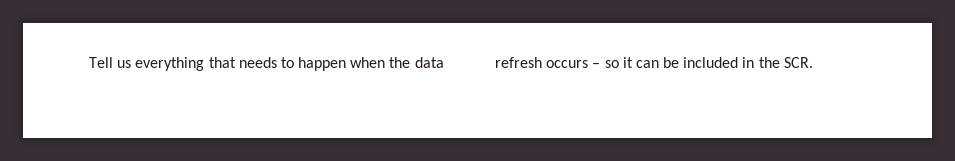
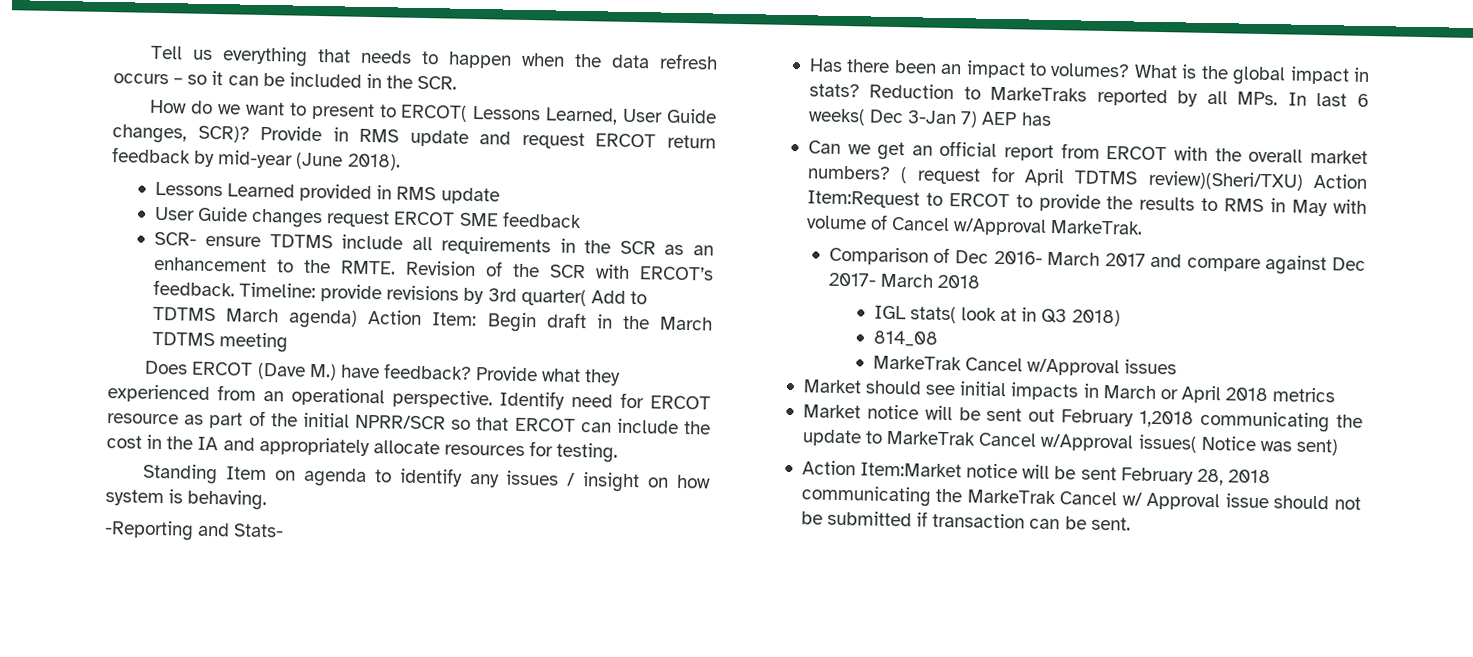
+ How do we want to present to ERCOT( Lessons Learned, User Guide changes, SCR)? Provide in RMS update and request ERCOT return feedback by mid-year (June 2018).
+ Lessons Learned provided in RMS update
+ User Guide changes request ERCOT SME feedback
+ SCR- ensure TDTMS include all requirements in the SCR as an enhancement to the RMTE. Revision of the SCR with ERCOT’s feedback. Timeline: provide revisions by 3rd quarter( Add to TDTMS March agenda) Action Item: Begin draft in the March TDTMS meeting
+ Does ERCOT (Dave M.) have feedback? Provide what they experienced from an operational perspective. Identify need for ERCOT resource as part of the initial NPRR/SCR so that ERCOT can include the cost in the IA and appropriately allocate resources for testing.
+ Standing Item on agenda to identify any issues / insight on how system is behaving.
+ -Reporting and Stats-
+ Has there been an impact to volumes? What is the global impact in stats? Reduction to MarkeTraks reported by all MPs. In last 6 weeks( Dec 3-Jan 7) AEP has
+ Can we get an official report from ERCOT with the overall market numbers? ( request for April TDTMS review)(Sheri/TXU) Action Item:Request to ERCOT to provide the results to RMS in May with volume of Cancel w/Approval MarkeTrak.
+ Comparison of Dec 2016- March 2017 and compare against Dec 2017- March 2018
+ IGL stats( look at in Q3 2018)
+ 814_08
+ MarkeTrak Cancel w/Approval issues
+ Market should see initial impacts in March or April 2018 metrics
+ Market notice will be sent out February 1,2018 communicating the update to MarkeTrak Cancel w/Approval issues( Notice was sent)
+ Action Item:Market notice will be sent February 28, 2018 communicating the MarkeTrak Cancel w/ Approval issue should not be submitted if transaction can be sent.

